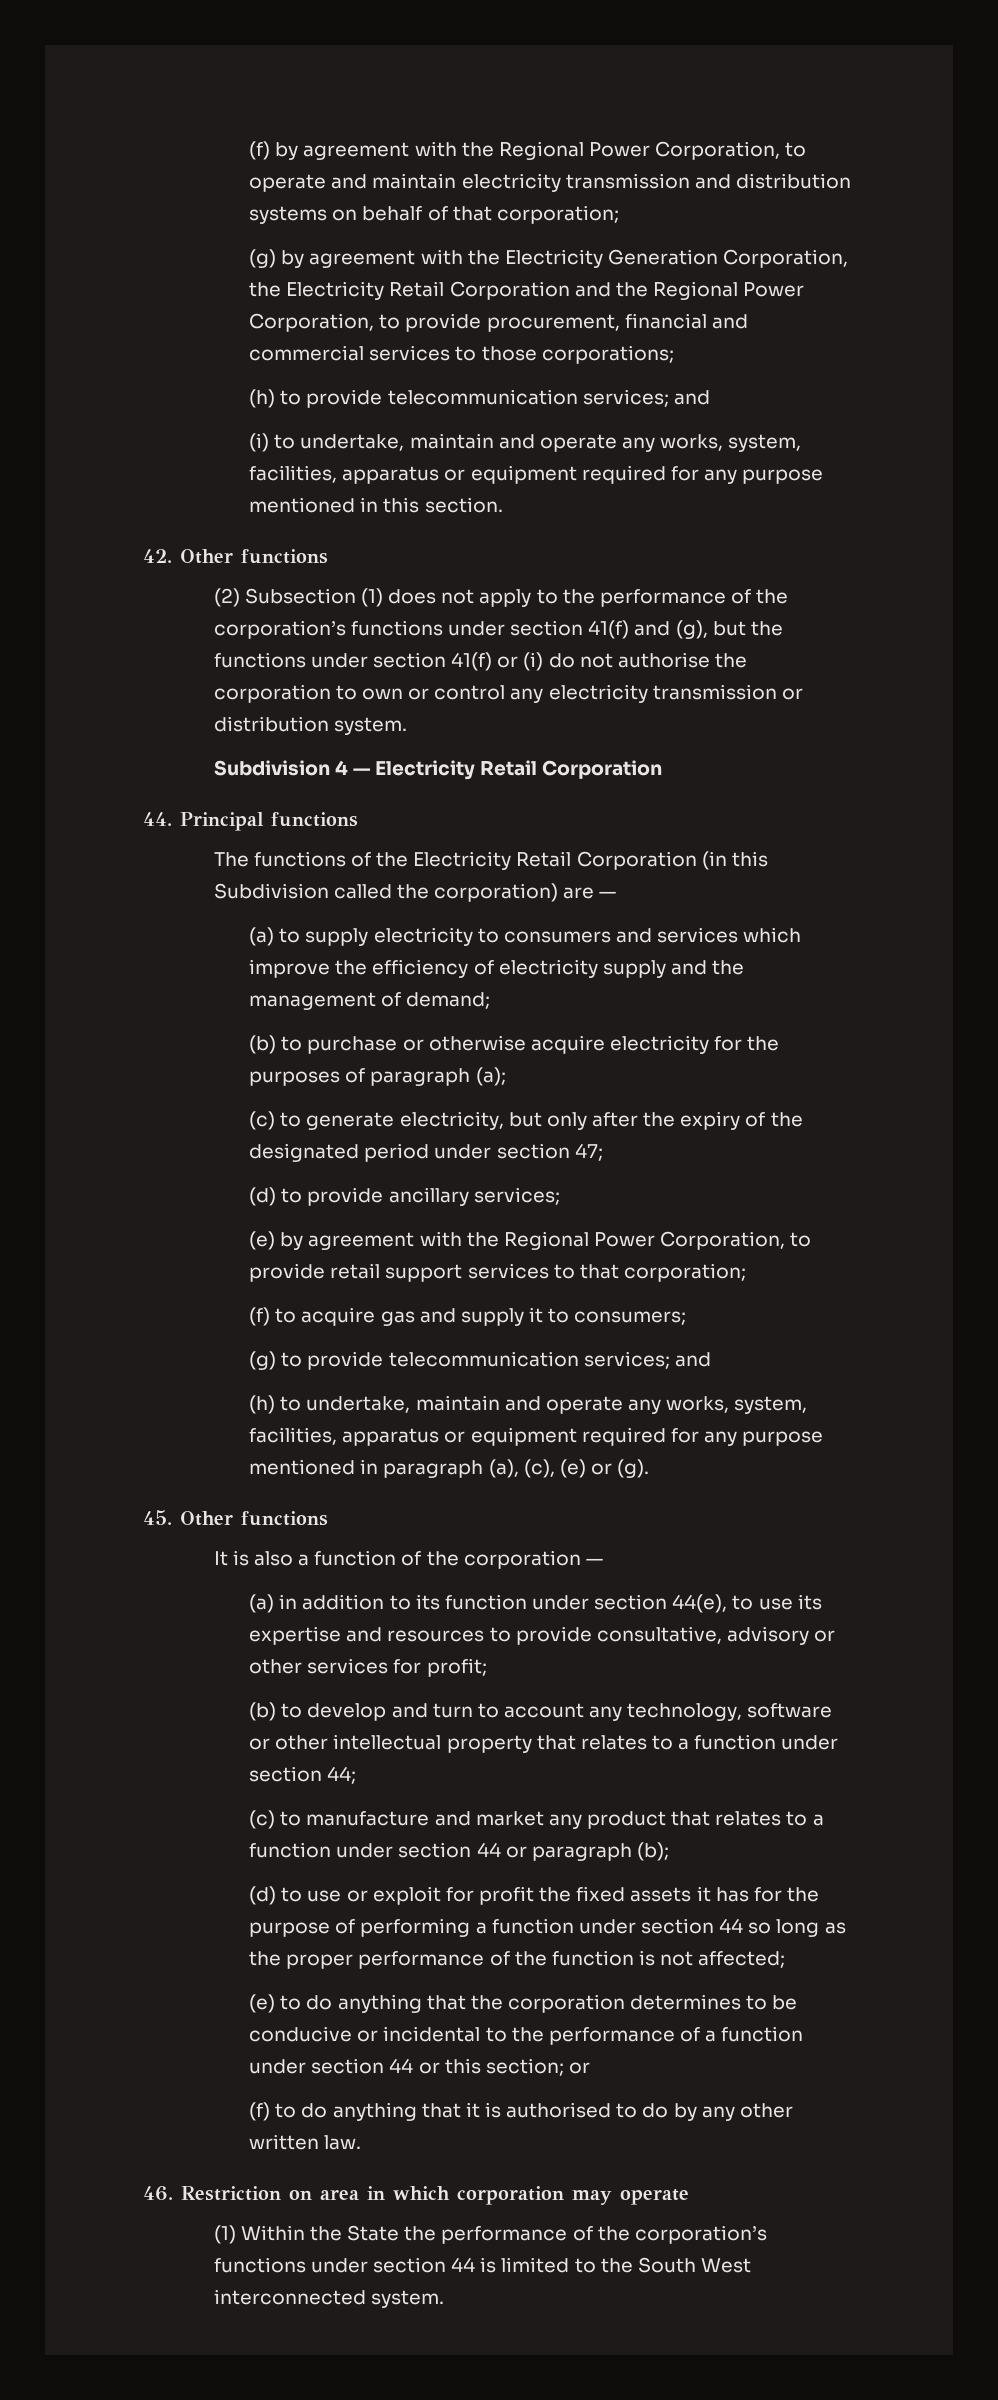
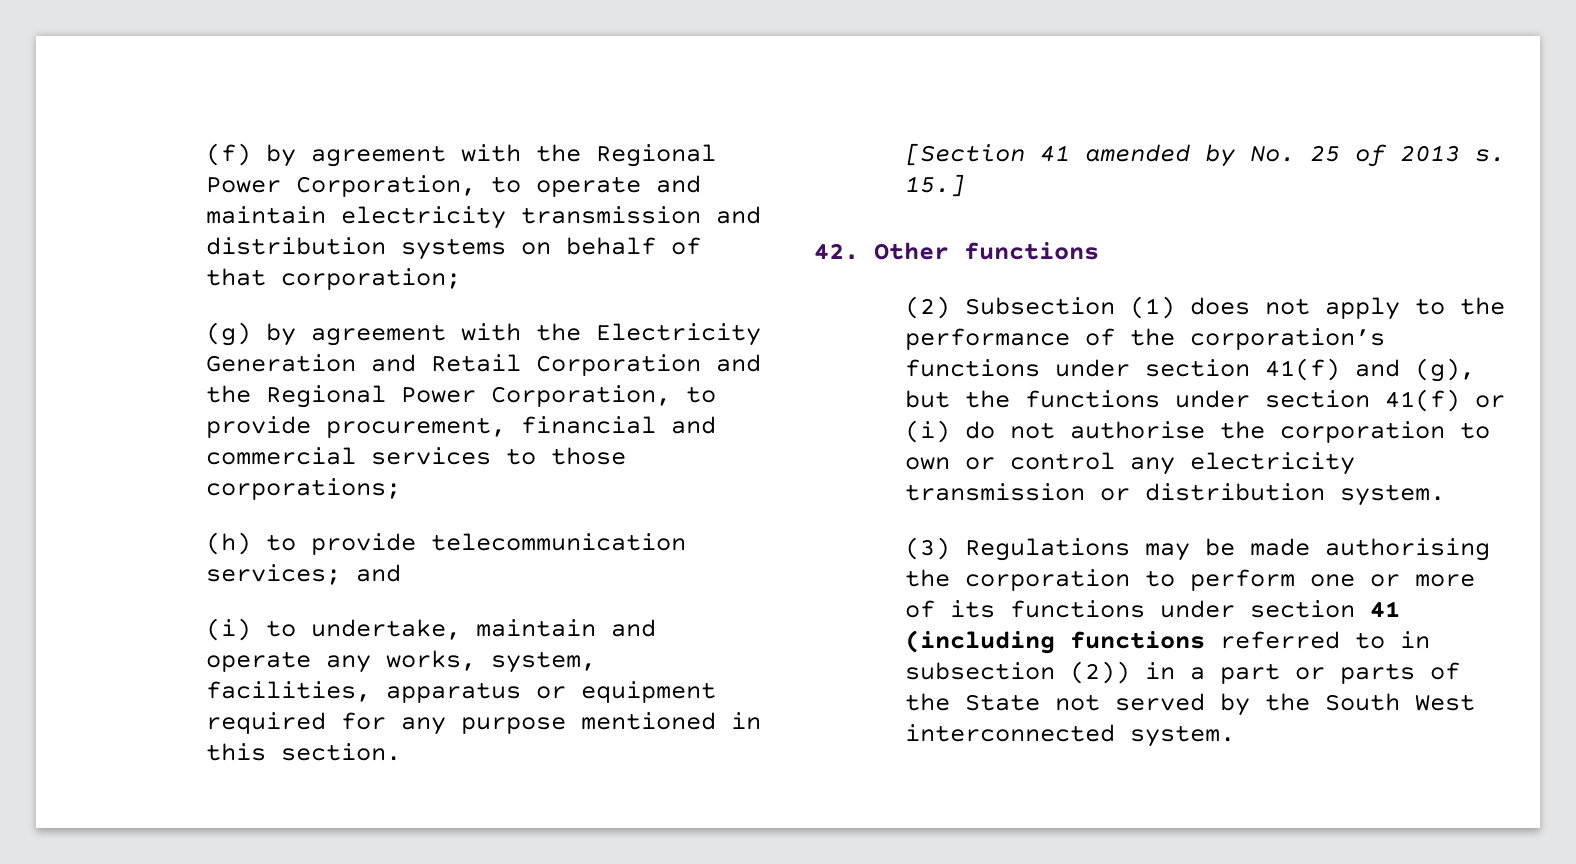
- (g) by agreement with the Electricity Generation Corporation, the Electricity Retail Corporation and the Regional Power Corporation, to provide procurement, financial and commercial services to those corporations;
+ (g) by agreement with the Electricity Generation and Retail Corporation and the Regional Power Corporation, to provide procurement, financial and commercial services to those corporations;
+ [Section 41 amended by No. 25 of 2013 s. 15.]
- Subdivision 4 — Electricity Retail Corporation
- 44. Principal functions
- The functions of the Electricity Retail Corporation (in this Subdivision called the corporation) are —
- (a) to supply electricity to consumers and services which improve the efficiency of electricity supply and the management of demand;
- (b) to purchase or otherwise acquire electricity for the purposes of paragraph (a);
- (c) to generate electricity, but only after the expiry of the designated period under section 47;
- (d) to provide ancillary services;
- (e) by agreement with the Regional Power Corporation, to provide retail support services to that corporation;
- (f) to acquire gas and supply it to consumers;
- (g) to provide telecommunication services; and
- (h) to undertake, maintain and operate any works, system, facilities, apparatus or equipment required for any purpose mentioned in paragraph (a), (c), (e) or (g).
- 45. Other functions
- It is also a function of the corporation —
- (a) in addition to its function under section 44(e), to use its expertise and resources to provide consultative, advisory or other services for profit;
- (b) to develop and turn to account any technology, software or other intellectual property that relates to a function under section 44;
- (c) to manufacture and market any product that relates to a function under section 44 or paragraph (b);
- (d) to use or exploit for profit the fixed assets it has for the purpose of performing a function under section 44 so long as the proper performance of the function is not affected;
- (e) to do anything that the corporation determines to be conducive or incidental to the performance of a function under section 44 or this section; or
- (f) to do anything that it is authorised to do by any other written law.
- 46. Restriction on area in which corporation may operate
- (1) Within the State the performance of the corporation’s functions under section 44 is limited to the South West interconnected system.
+ (3) Regulations may be made authorising the corporation to perform one or more of its functions under section 41 (including functions referred to in subsection (2)) in a part or parts of the State not served by the South West interconnected system.

